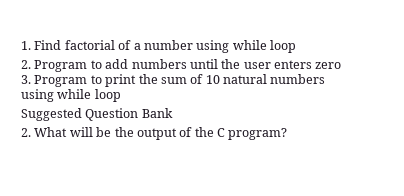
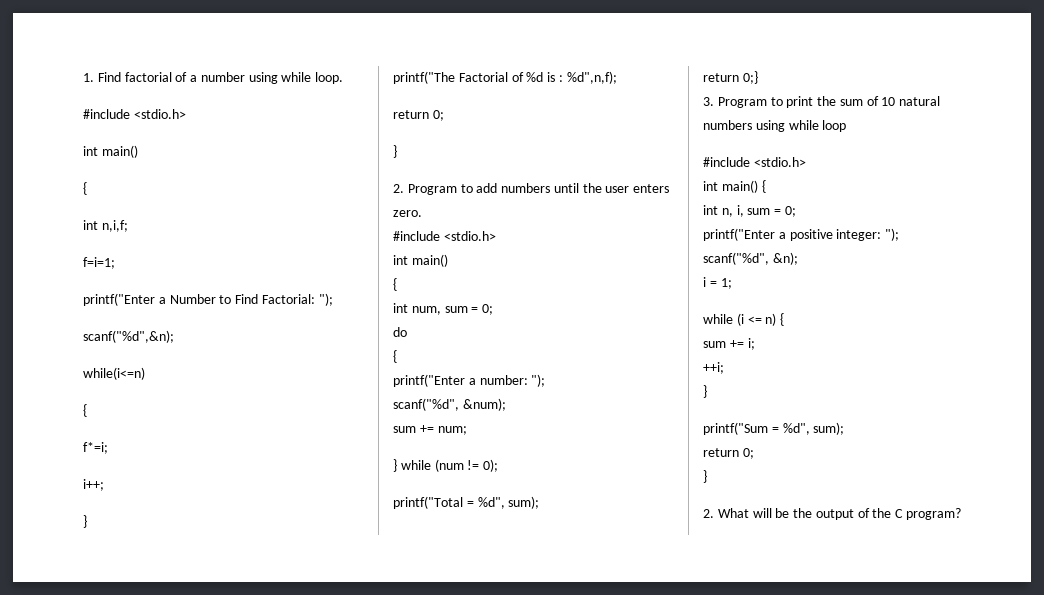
- 1. Find factorial of a number using while loop
+ 1. Find factorial of a number using while loop.
+ #include <stdio.h>
+ int main()
+ {
+ int n,i,f;
+ f=i=1;
+ printf("Enter a Number to Find Factorial: ");
+ scanf("%d",&n);
+ while(i<=n)
+ {
+ f*=i;
+ i++;
+ }
+ printf("The Factorial of %d is : %d",n,f);
+ return 0;
+ }
- 2. Program to add numbers until the user enters zero
+ 2. Program to add numbers until the user enters zero.
+ #include <stdio.h>
+ int main()
+ {
+ int num, sum = 0;
+ do
+ {
+ printf("Enter a number: ");
+ scanf("%d", &num);
+ sum += num;
+ } while (num != 0);
+ printf("Total = %d", sum);
+ return 0;}
  3. Program to print the sum of 10 natural numbers using while loop
- Suggested Question Bank
+ #include <stdio.h>
+ int main() {
+ int n, i, sum = 0;
+ printf("Enter a positive integer: ");
+ scanf("%d", &n);
+ i = 1;
+ while (i <= n) {
+ sum += i;
+ ++i;
+ }
+ printf("Sum = %d", sum);
+ return 0;
+ }

